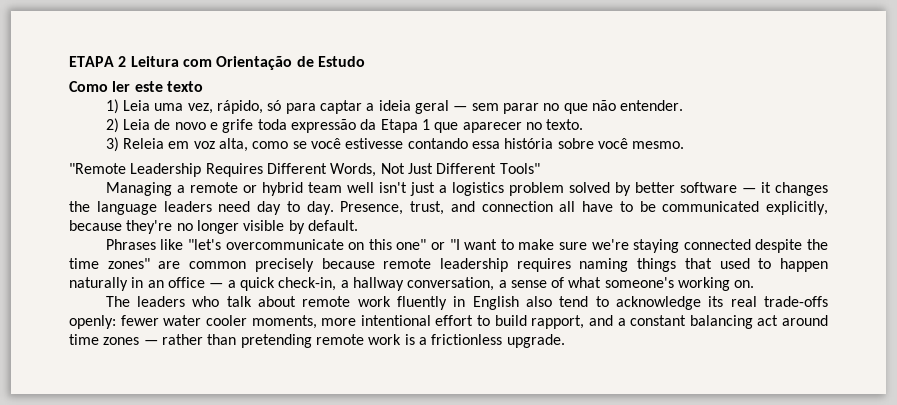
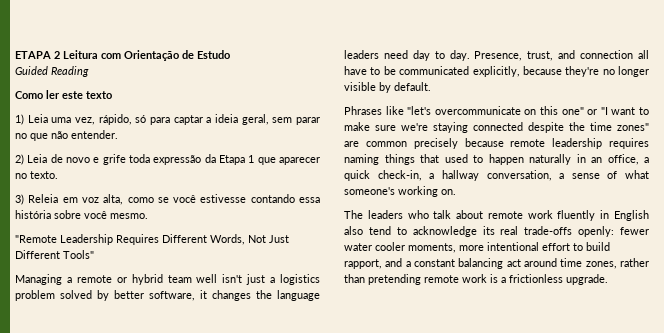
+ Guided Reading
- 1) Leia uma vez, rápido, só para captar a ideia geral — sem parar no que não entender.
+ 1) Leia uma vez, rápido, só para captar a ideia geral, sem parar no que não entender.
- Managing a remote or hybrid team well isn't just a logistics problem solved by better software — it changes the language leaders need day to day.
+ Managing a remote or hybrid team well isn't just a logistics problem solved by better software, it changes the language leaders need day to day.
- Phrases like "let's overcommunicate on this one" or "I want to make sure we're staying connected despite the time zones" are common precisely because remote leadership requires naming things that used to happen naturally in an office — a quick check-in, a hallway conversation, a sense of what someone's working on.
+ Phrases like "let's overcommunicate on this one" or "I want to make sure we're staying connected despite the time zones" are common precisely because remote leadership requires naming things that used to happen naturally in an office, a quick check-in, a hallway conversation, a sense of what someone's working on.
- The leaders who talk about remote work fluently in English also tend to acknowledge its real trade-offs openly: fewer water cooler moments, more intentional effort to build rapport, and a constant balancing act around time zones — rather than pretending remote work is a frictionless upgrade.
+ The leaders who talk about remote work fluently in English also tend to acknowledge its real trade-offs openly: fewer water cooler moments, more intentional effort to build rapport, and a constant balancing act around time zones, rather than pretending remote work is a frictionless upgrade.

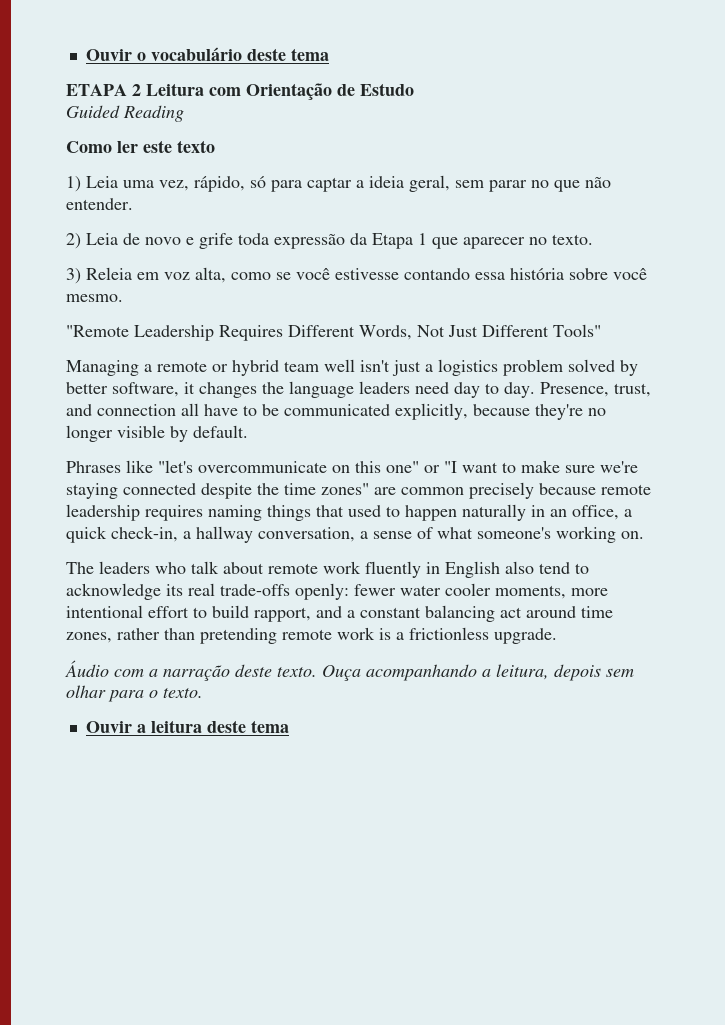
+ Ouvir o vocabulário deste tema
+ Áudio com a narração deste texto. Ouça acompanhando a leitura, depois sem olhar para o texto.
+ Ouvir a leitura deste tema

